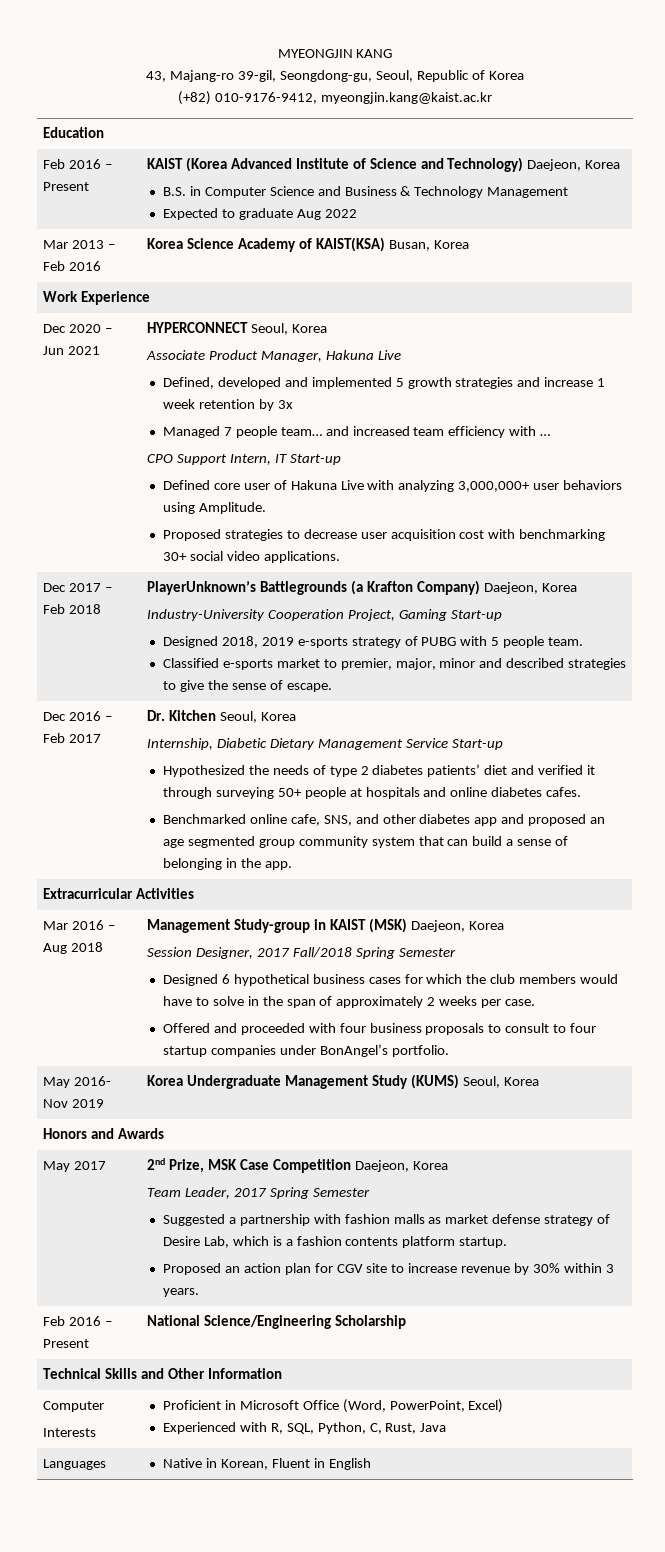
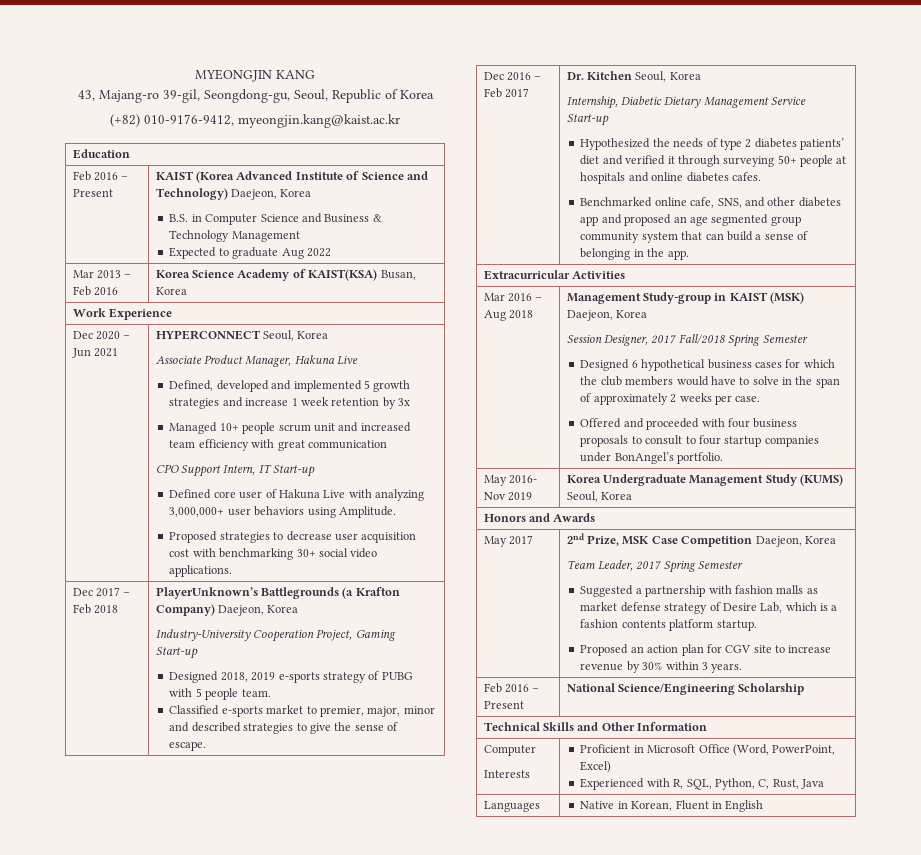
- Managed 7 people team… and increased team efficiency with …
+ Managed 10+ people scrum unit and increased team efficiency with great communication

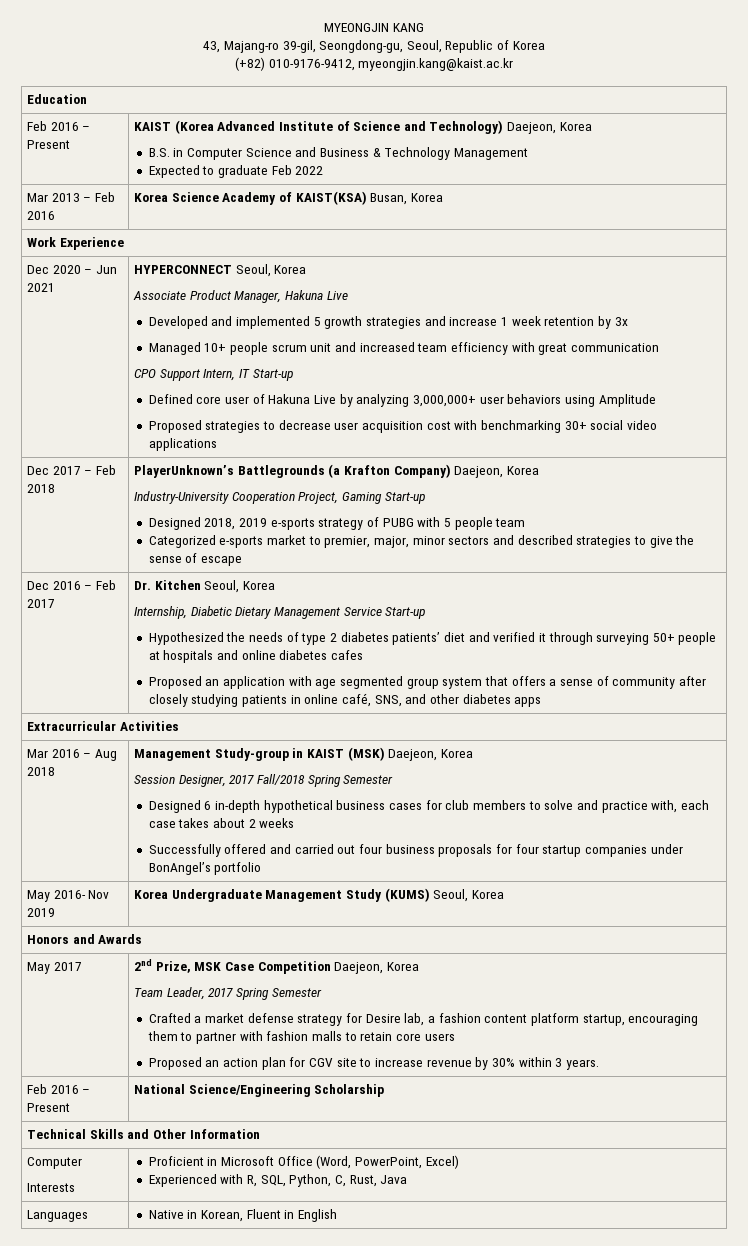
  Feb 2016 – Present | KAIST (Korea Advanced Institute of Science and Technology) Daejeon, Korea
  B.S. in Computer Science and Business & Technology Management
- Expected to graduate Aug 2022
+ Expected to graduate Feb 2022
- Defined, developed and implemented 5 growth strategies and increase 1 week retention by 3x
+ Developed and implemented 5 growth strategies and increase 1 week retention by 3x
- Defined core user of Hakuna Live with analyzing 3,000,000+ user behaviors using Amplitude.
+ Defined core user of Hakuna Live by analyzing 3,000,000+ user behaviors using Amplitude
- Proposed strategies to decrease user acquisition cost with benchmarking 30+ social video applications.
+ Proposed strategies to decrease user acquisition cost with benchmarking 30+ social video applications
- Designed 2018, 2019 e-sports strategy of PUBG with 5 people team.
- Classified e-sports market to premier, major, minor and described strategies to give the sense of escape.
+ Designed 2018, 2019 e-sports strategy of PUBG with 5 people team
+ Categorized e-sports market to premier, major, minor sectors and described strategies to give the sense of escape
- Hypothesized the needs of type 2 diabetes patients’ diet and verified it through surveying 50+ people at hospitals and online diabetes cafes.
- Benchmarked online cafe, SNS, and other diabetes app and proposed an age segmented group community system that can build a sense of belonging in the app.
+ Hypothesized the needs of type 2 diabetes patients’ diet and verified it through surveying 50+ people at hospitals and online diabetes cafes
+ Proposed an application with age segmented group system that offers a sense of community after closely studying patients in online café, SNS, and other diabetes apps
- Designed 6 hypothetical business cases for which the club members would have to solve in the span of approximately 2 weeks per case.
- Offered and proceeded with four business proposals to consult to four startup companies under BonAngel’s portfolio.
+ Designed 6 in-depth hypothetical business cases for club members to solve and practice with, each case takes about 2 weeks
+ Successfully offered and carried out four business proposals for four startup companies under BonAngel’s portfolio
- Suggested a partnership with fashion malls as market defense strategy of Desire Lab, which is a fashion contents platform startup.
+ Crafted a market defense strategy for Desire lab, a fashion content platform startup, encouraging them to partner with fashion malls to retain core users

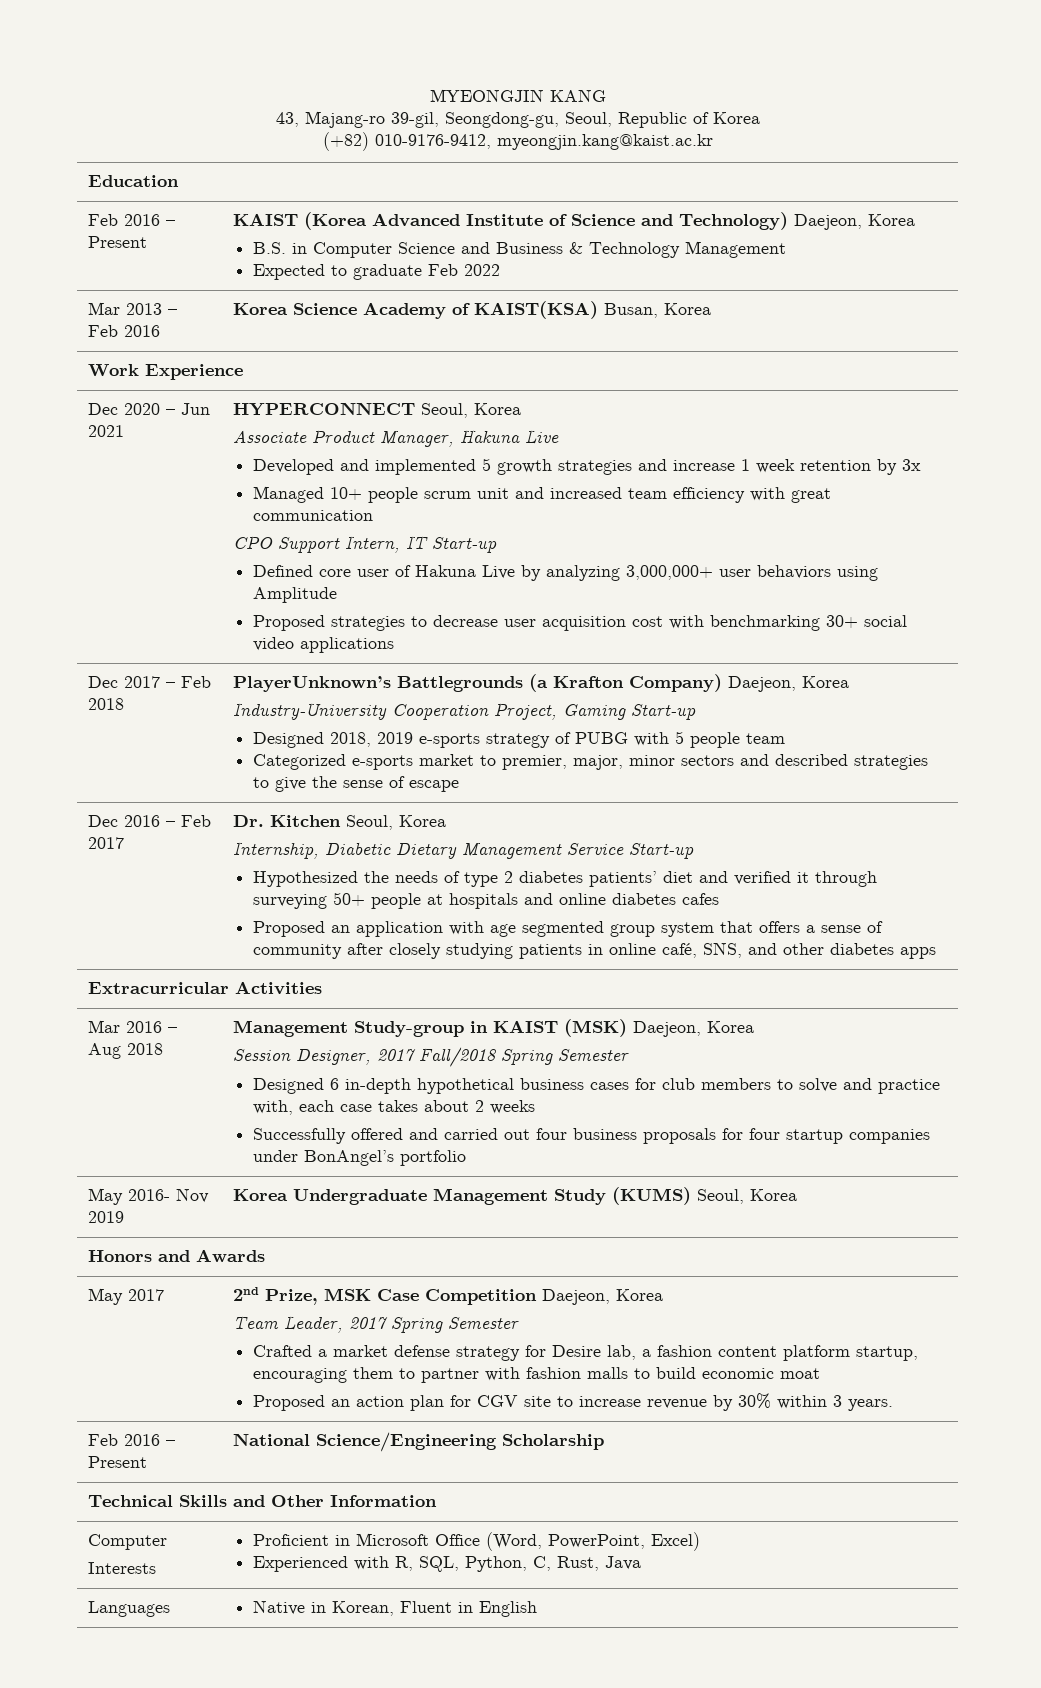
- Crafted a market defense strategy for Desire lab, a fashion content platform startup, encouraging them to partner with fashion malls to retain core users
+ Crafted a market defense strategy for Desire lab, a fashion content platform startup, encouraging them to partner with fashion malls to build economic moat

